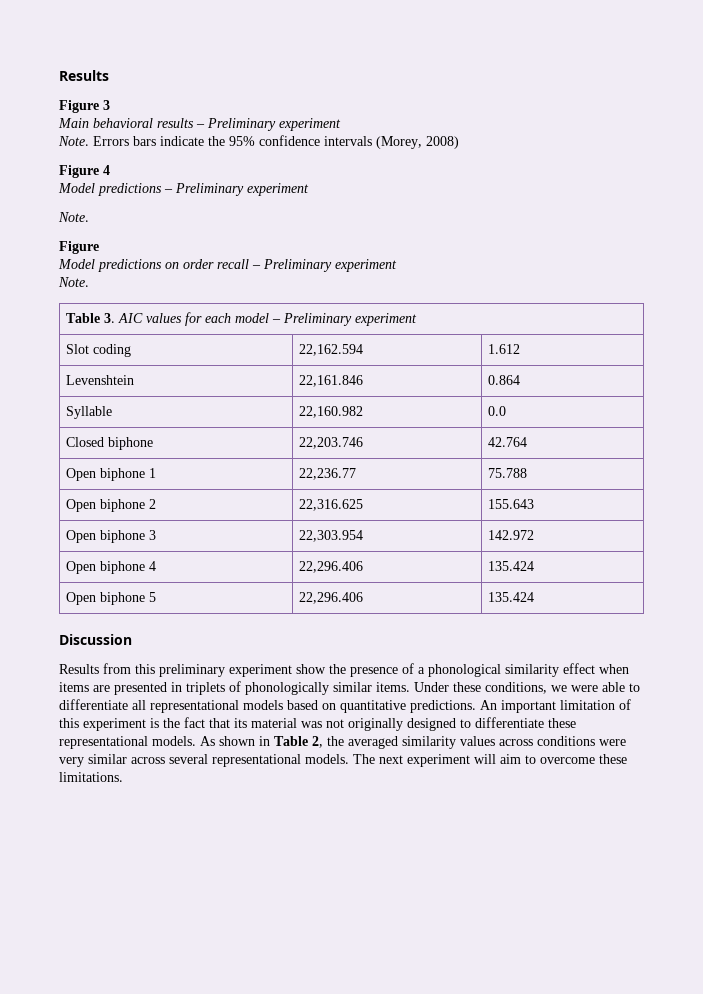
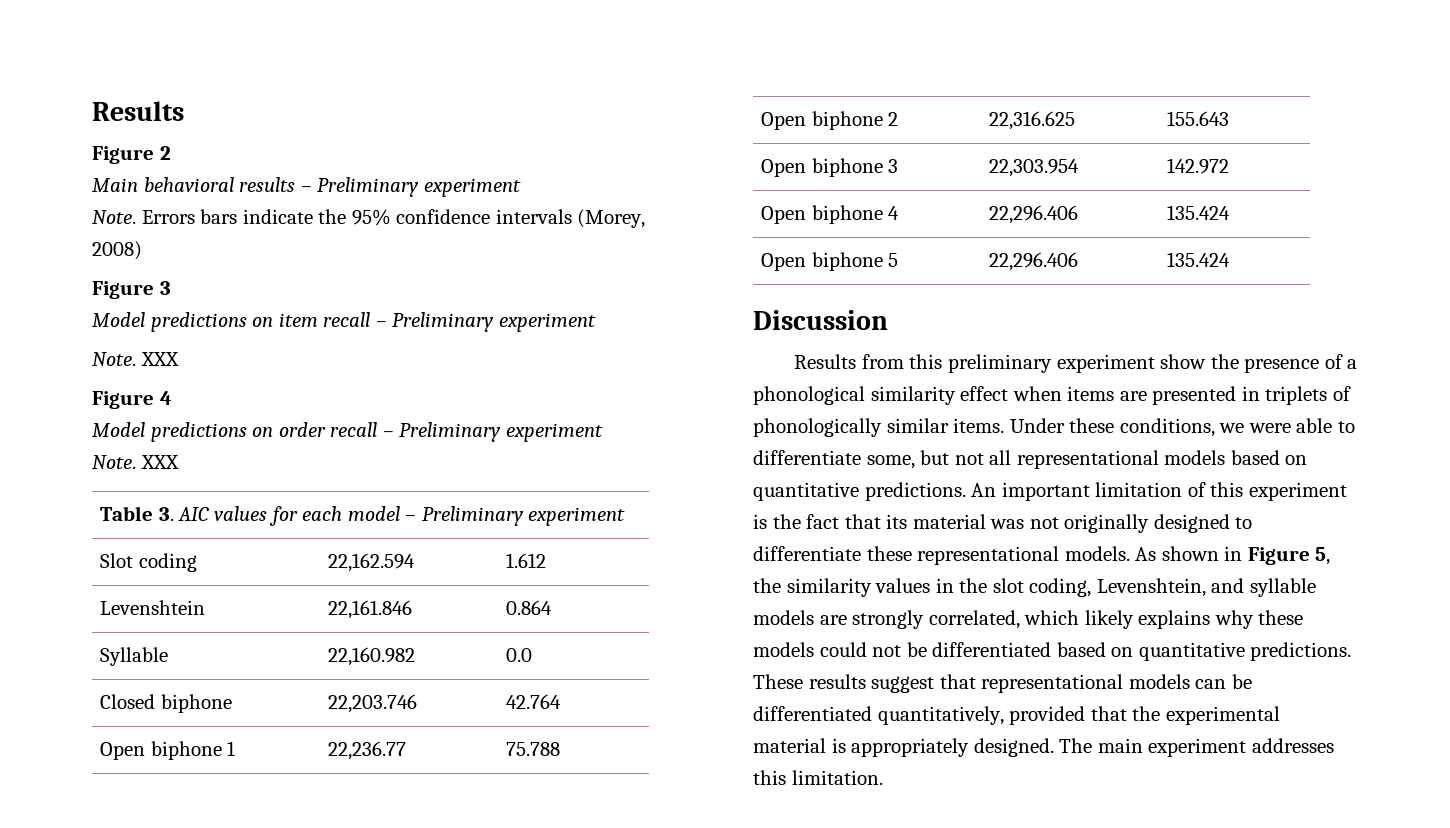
- Figure 3
+ Figure 2
+ Figure 3
+ Model predictions on item recall – Preliminary experiment
+ Note. XXX
  Figure 4
- Model predictions – Preliminary experiment
- Note.
- Figure
  Model predictions on order recall – Preliminary experiment
- Note.
+ Note. XXX
- Under these conditions, we were able to differentiate all representational models based on quantitative predictions.
+ Under these conditions, we were able to differentiate some, but not all representational models based on quantitative predictions.
- As shown in Table 2, the averaged similarity values across conditions were very similar across several representational models. The next experiment will aim to overcome these limitations.
+ As shown in Figure 5, the similarity values in the slot coding, Levenshtein, and syllable models are strongly correlated, which likely explains why these models could not be differentiated based on quantitative predictions. These results suggest that representational models can be differentiated quantitatively, provided that the experimental material is appropriately designed. The main experiment addresses this limitation.

